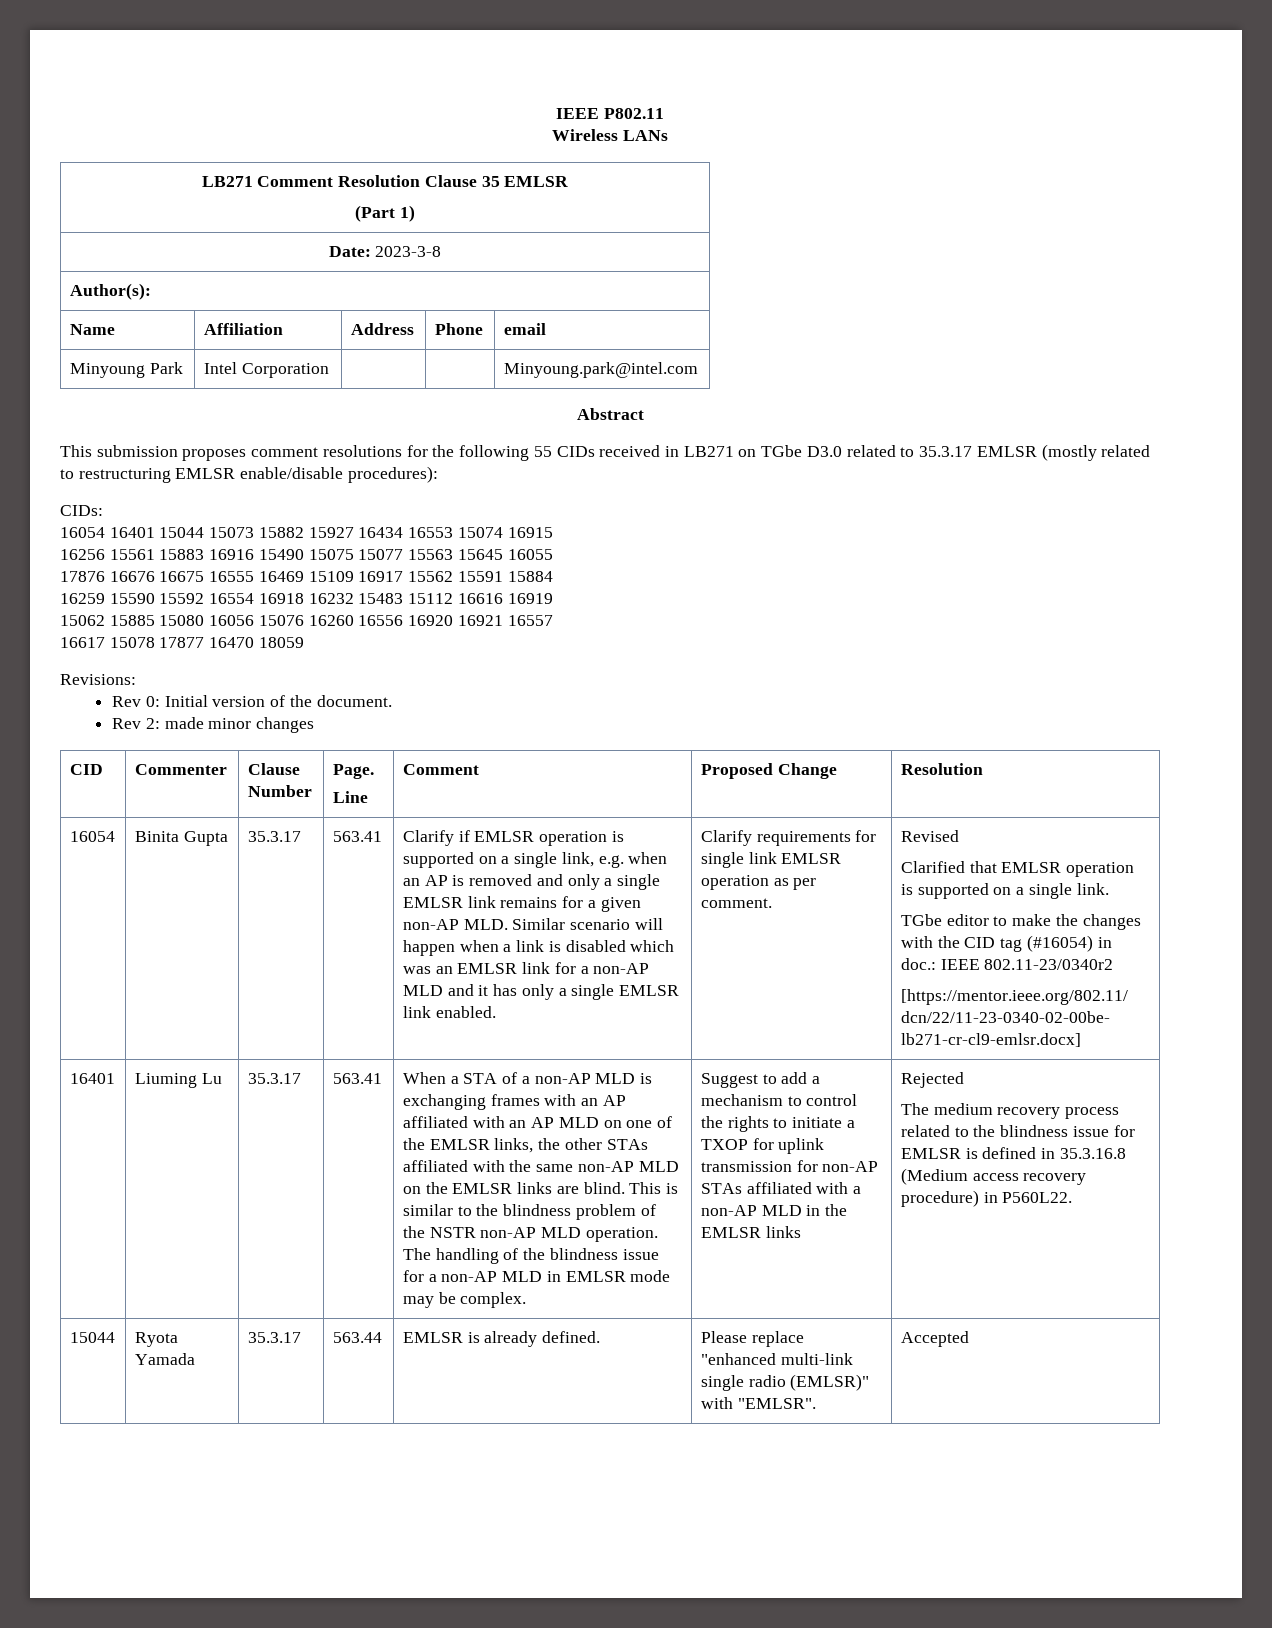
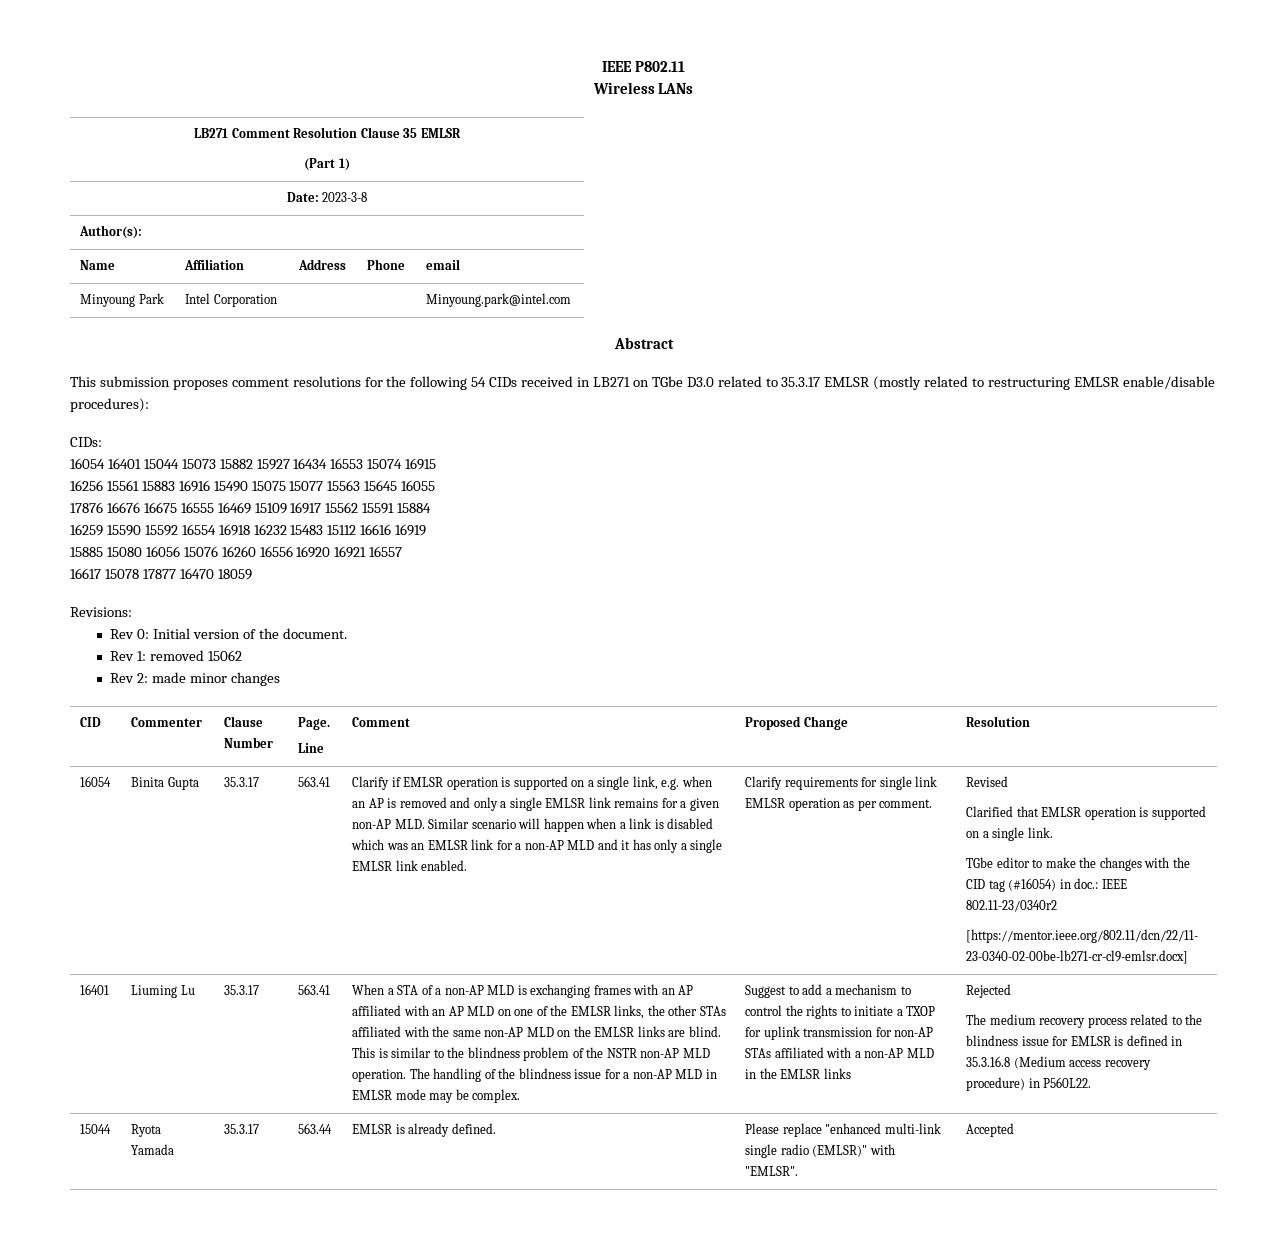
- This submission proposes comment resolutions for the following 55 CIDs received in LB271 on TGbe D3.0 related to 35.3.17 EMLSR (mostly related to restructuring EMLSR enable/disable procedures):
+ This submission proposes comment resolutions for the following 54 CIDs received in LB271 on TGbe D3.0 related to 35.3.17 EMLSR (mostly related to restructuring EMLSR enable/disable procedures):
- 15062 15885 15080 16056 15076 16260 16556 16920 16921 16557
+ 15885 15080 16056 15076 16260 16556 16920 16921 16557
+ Rev 1: removed 15062

